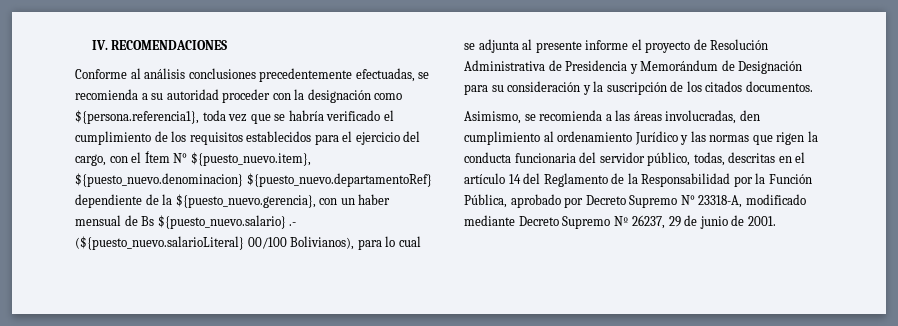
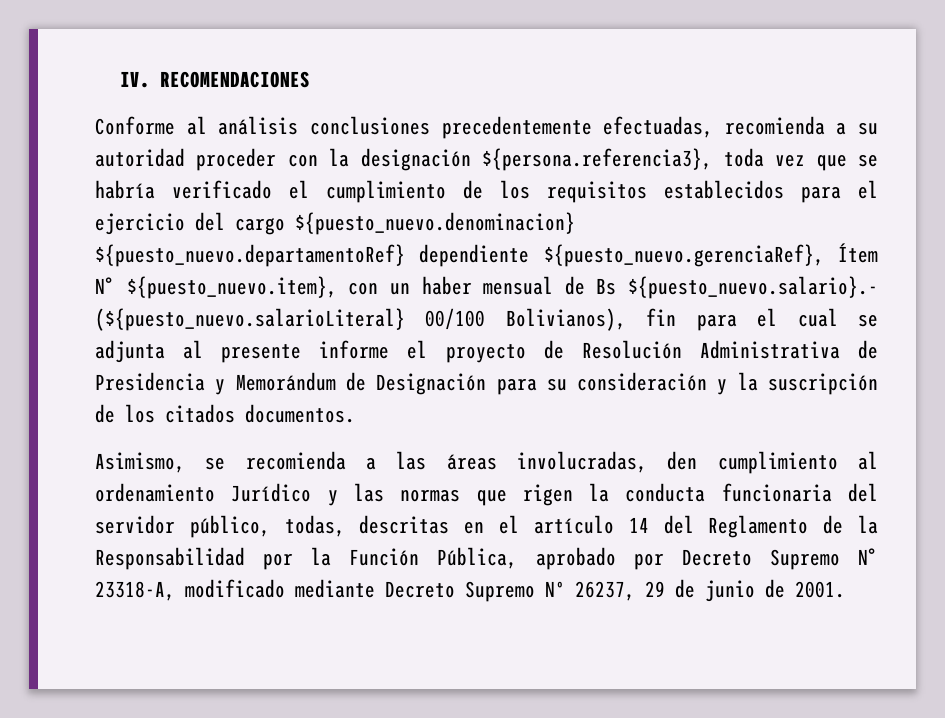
- Conforme al análisis conclusiones precedentemente efectuadas, se recomienda a su autoridad proceder con la designación como ${persona.referencia1}, toda vez que se habría verificado el cumplimiento de los requisitos establecidos para el ejercicio del cargo, con el Ítem N° ${puesto_nuevo.item}, ${puesto_nuevo.denominacion} ${puesto_nuevo.departamentoRef} dependiente de la ${puesto_nuevo.gerencia}, con un haber mensual de Bs ${puesto_nuevo.salario} .- (${puesto_nuevo.salarioLiteral} 00/100 Bolivianos), para lo cual se adjunta al presente informe el proyecto de Resolución Administrativa de Presidencia y Memorándum de Designación para su consideración y la suscripción de los citados documentos.
+ Conforme al análisis conclusiones precedentemente efectuadas, recomienda a su autoridad proceder con la designación ${persona.referencia3}, toda vez que se habría verificado el cumplimiento de los requisitos establecidos para el ejercicio del cargo ${puesto_nuevo.denominacion} ${puesto_nuevo.departamentoRef} dependiente ${puesto_nuevo.gerenciaRef}, Ítem N° ${puesto_nuevo.item}, con un haber mensual de Bs ${puesto_nuevo.salario}.- (${puesto_nuevo.salarioLiteral} 00/100 Bolivianos), fin para el cual se adjunta al presente informe el proyecto de Resolución Administrativa de Presidencia y Memorándum de Designación para su consideración y la suscripción de los citados documentos.

